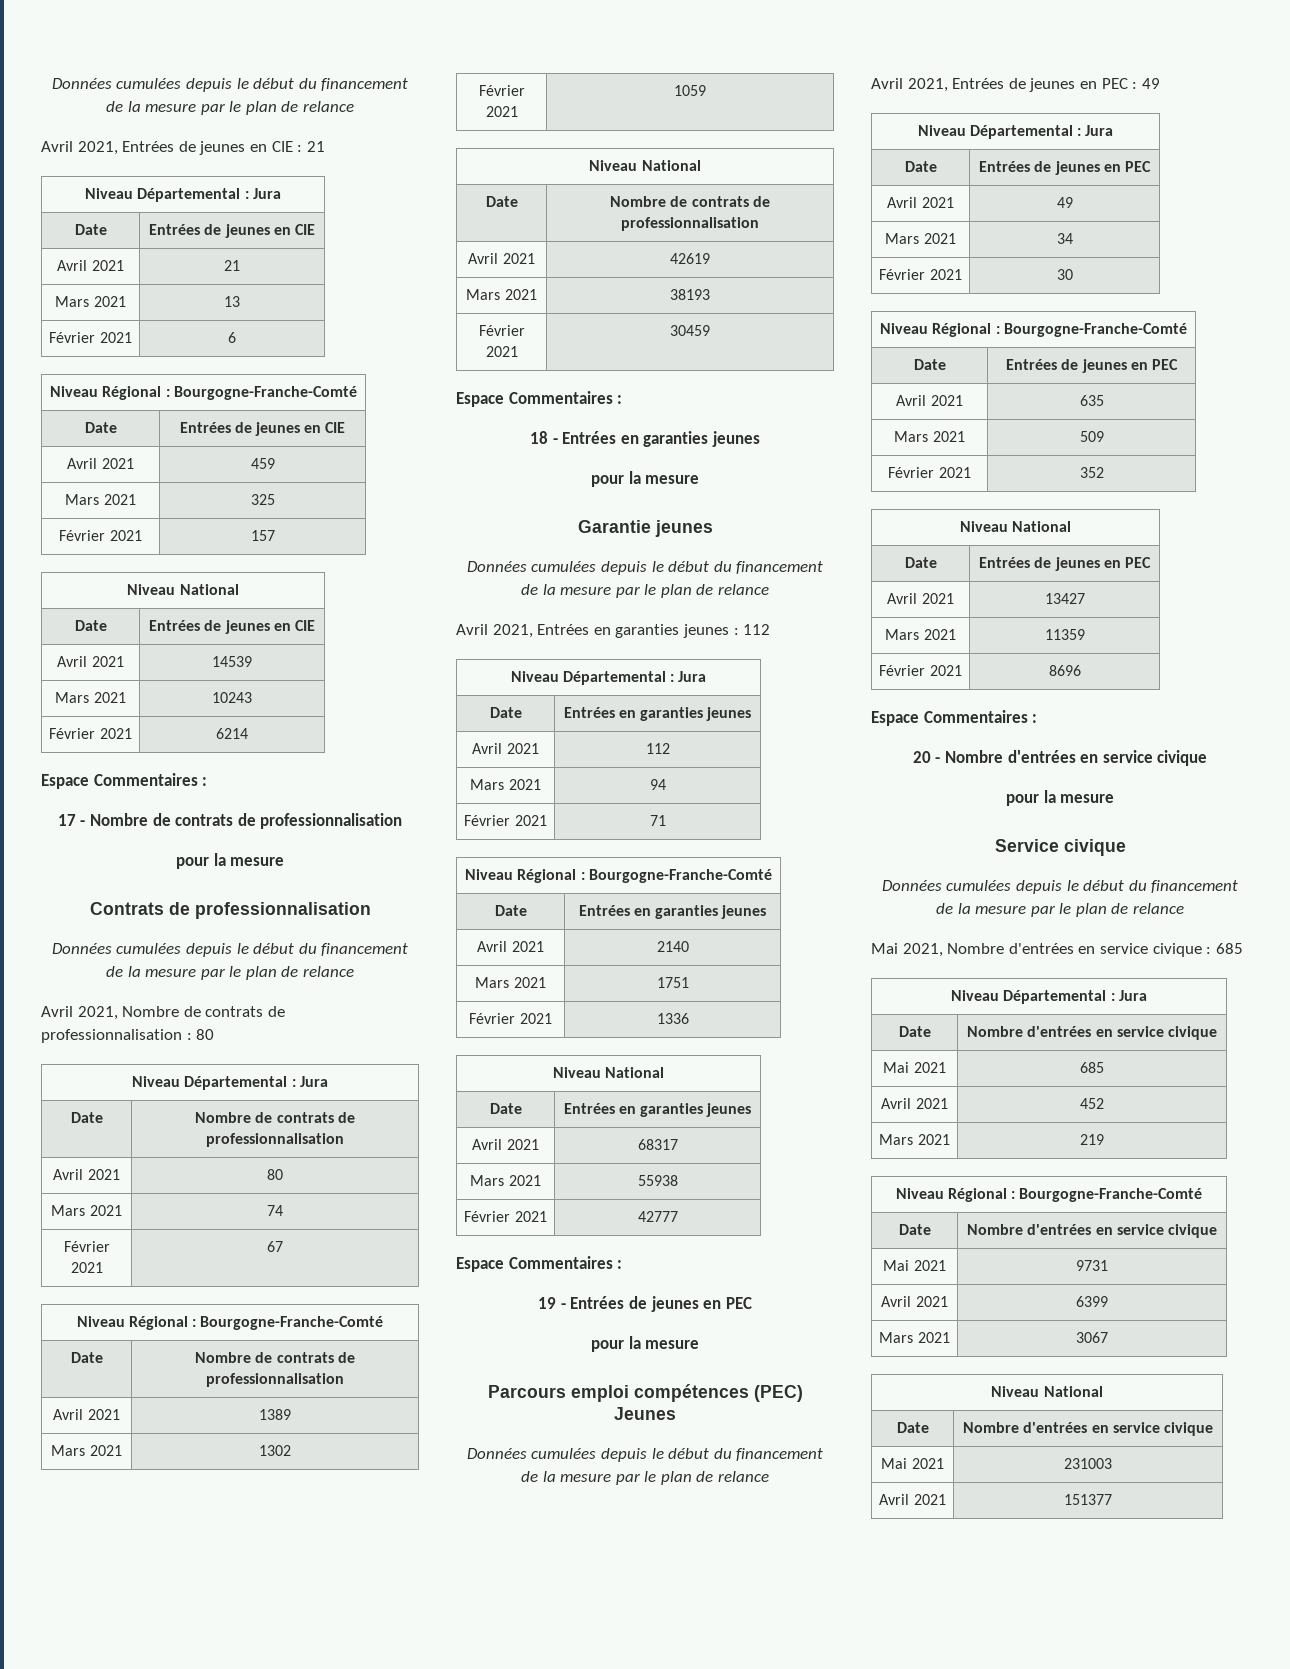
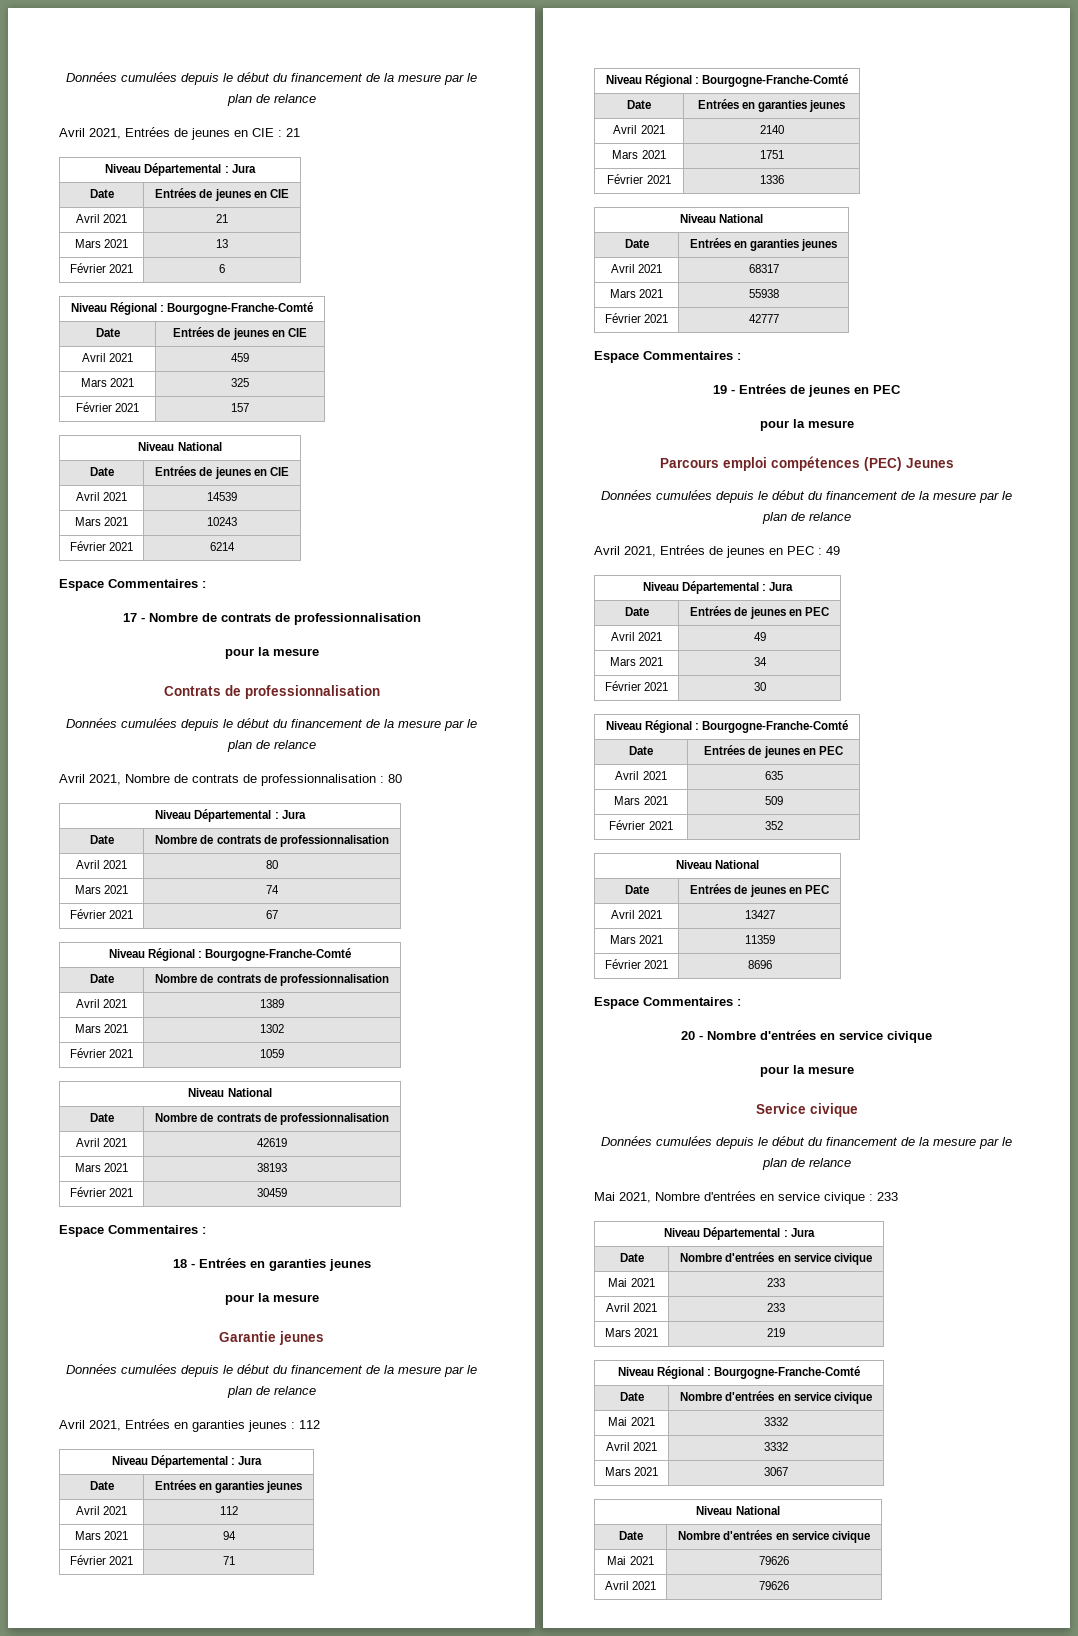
- Mai 2021, Nombre d'entrées en service civique : 685
+ Mai 2021, Nombre d'entrées en service civique : 233
- Mai 2021 | 685
- Avril 2021 | 452
+ Mai 2021 | 233
+ Avril 2021 | 233
- Mai 2021 | 9731
- Avril 2021 | 6399
+ Mai 2021 | 3332
+ Avril 2021 | 3332
- Mai 2021 | 231003
- Avril 2021 | 151377
+ Mai 2021 | 79626
+ Avril 2021 | 79626

